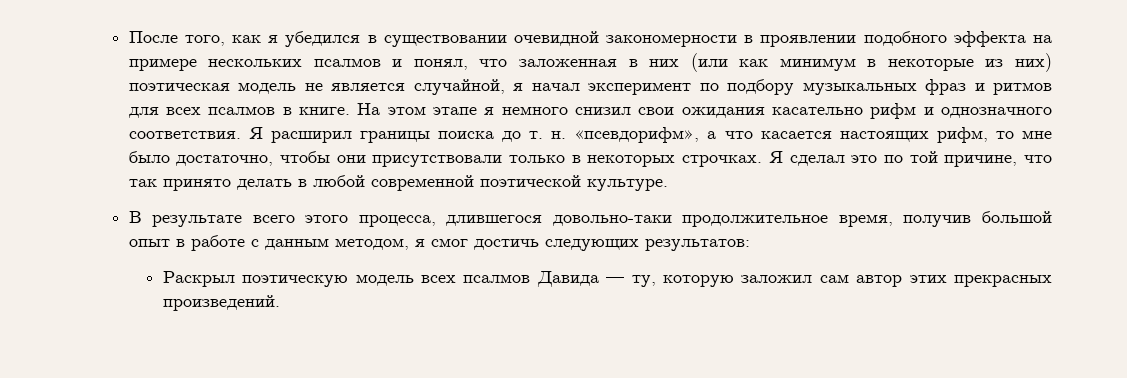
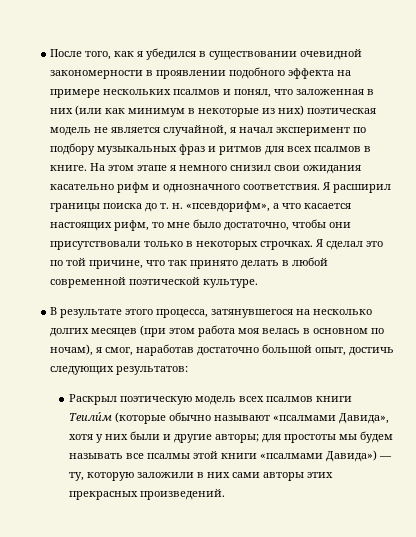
- В результате всего этого процесса, длившегося довольно-таки продолжительное время, получив большой опыт в работе с данным методом, я смог достичь следующих результатов:
+ В результате этого процесса, затянувшегося на несколько долгих месяцев (при этом работа моя велась в основном по ночам), я смог, наработав достаточно большой опыт, достичь следующих результатов:
- Раскрыл поэтическую модель всех псалмов Давида — ту, которую заложил сам автор этих прекрасных произведений.
+ Раскрыл поэтическую модель всех псалмов книги Теилúм (которые обычно называют «псалмами Давида», хотя у них были и другие авторы; для простоты мы будем называть все псалмы этой книги «псалмами Давида») — ту, которую заложили в них сами авторы этих прекрасных произведений.

